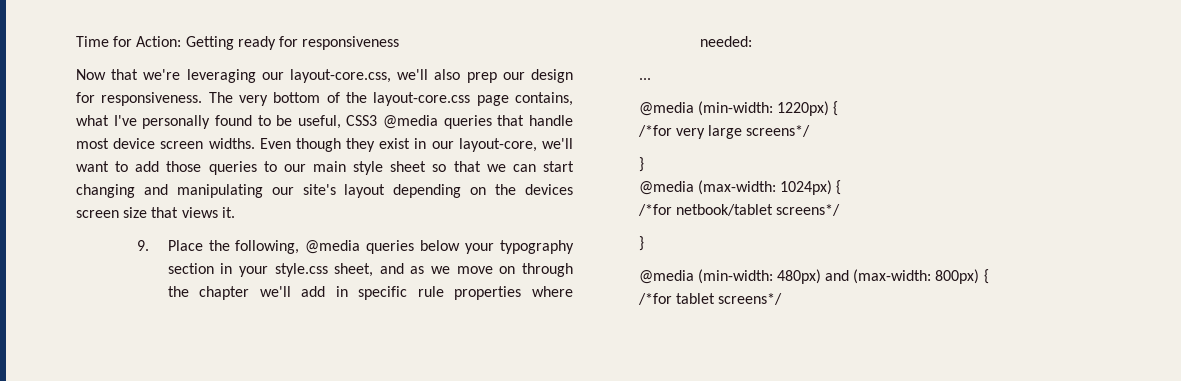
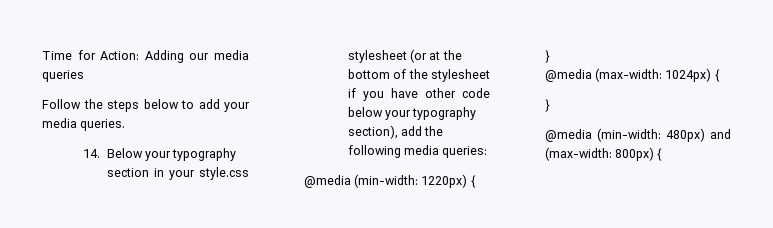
- Time for Action: Getting ready for responsiveness
- Now that we're leveraging our layout-core.css, we'll also prep our design for responsiveness. The very bottom of the layout-core.css page contains, what I've personally found to be useful, CSS3 @media queries that handle most device screen widths. Even though they exist in our layout-core, we'll want to add those queries to our main style sheet so that we can start changing and manipulating our site's layout depending on the devices screen size that views it.
- 9. Place the following, @media queries below your typography section in your style.css sheet, and as we move on through the chapter we'll add in specific rule properties where needed:
- ...
+ Time for Action: Adding our media queries
+ Follow the steps below to add your media queries.
+ 14. Below your typography section in your style.css stylesheet (or at the bottom of the stylesheet if you have other code below your typography section), add the following media queries:
- /*for very large screens*/
- /*for netbook/tablet screens*/
- /*for tablet screens*/

